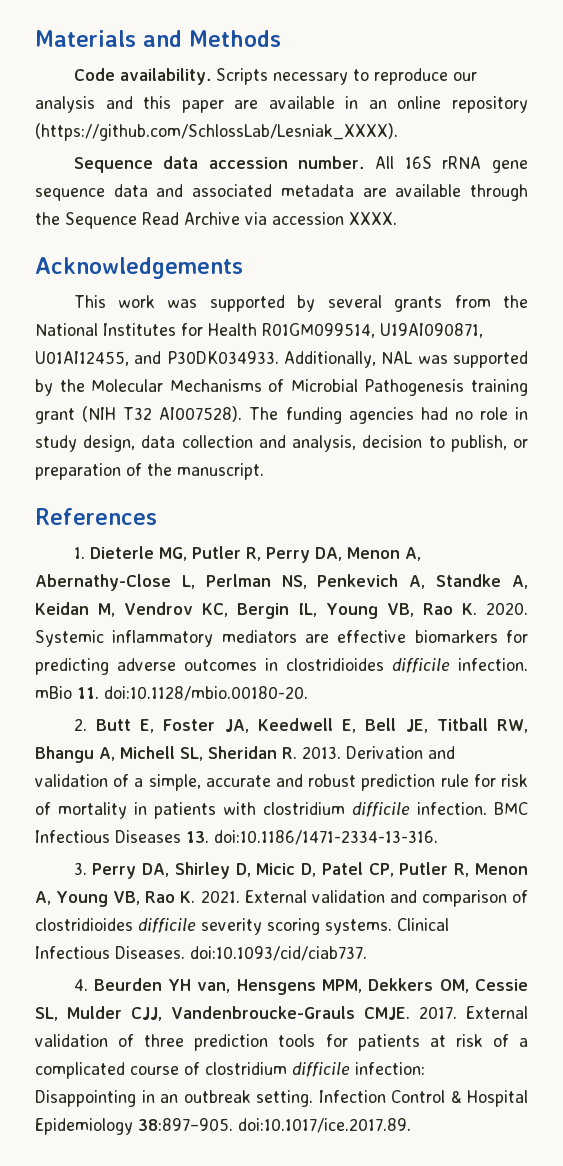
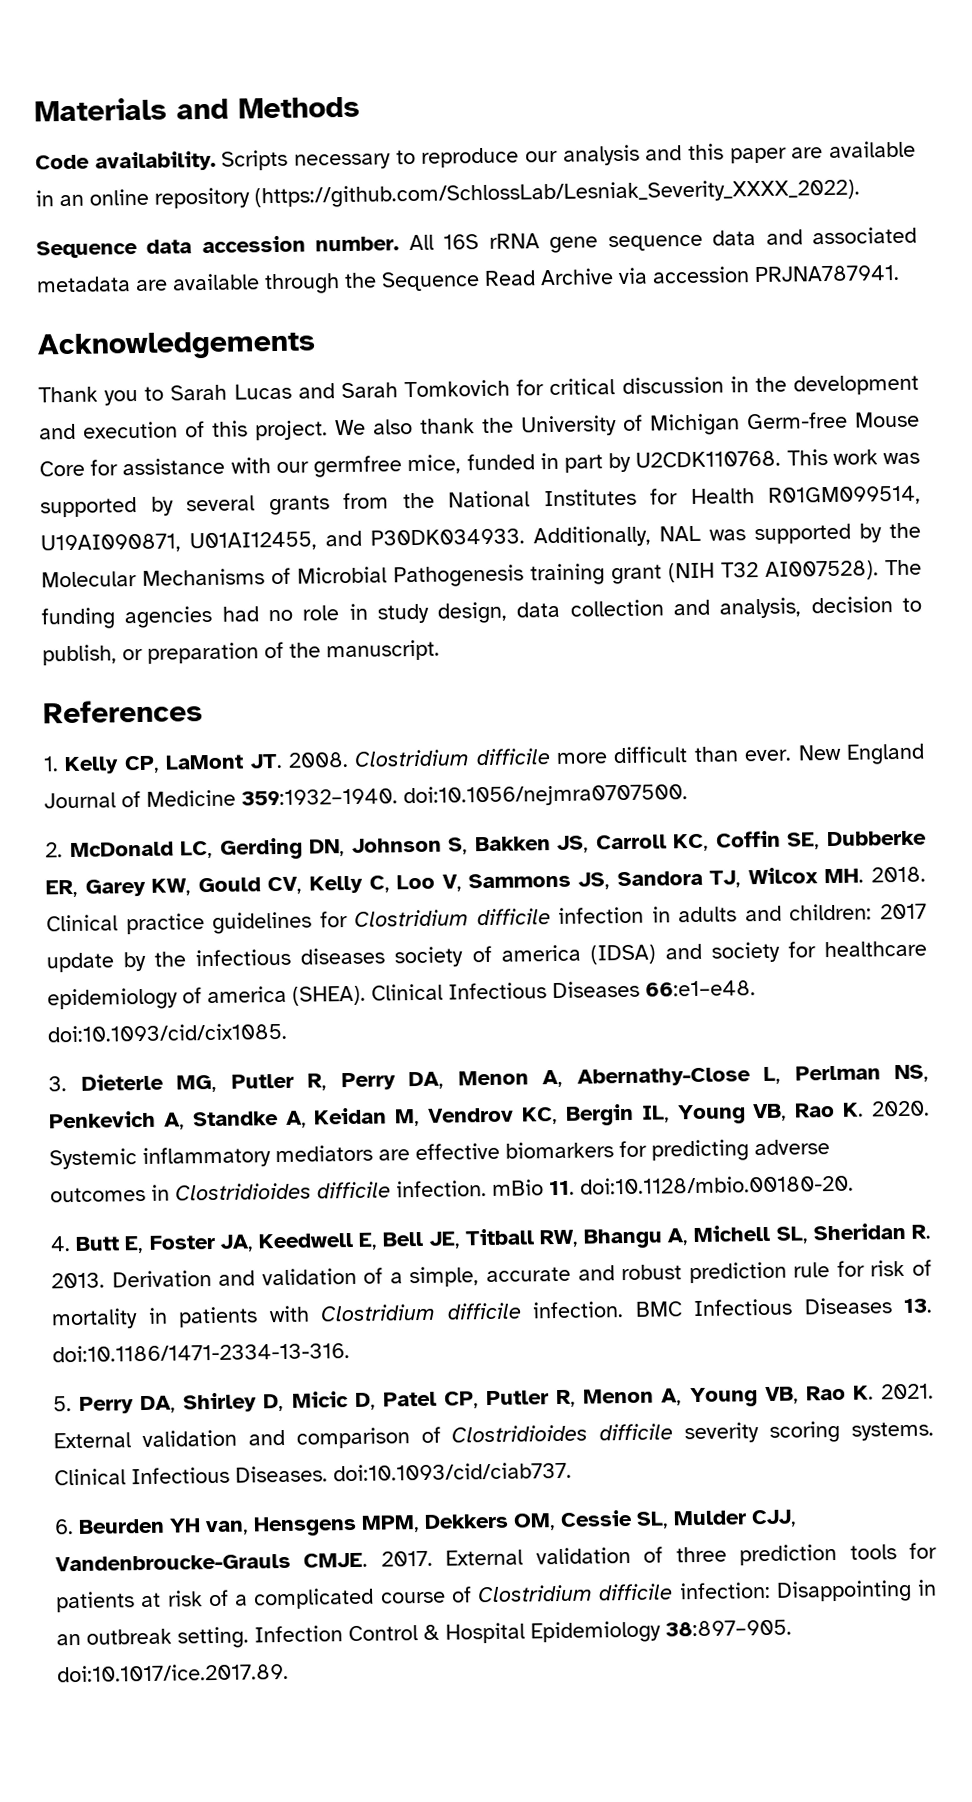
- Scripts necessary to reproduce our analysis and this paper are available in an online repository (https://github.com/SchlossLab/Lesniak_XXXX).
+ Scripts necessary to reproduce our analysis and this paper are available in an online repository (https://github.com/SchlossLab/Lesniak_Severity_XXXX_2022).
- All 16S rRNA gene sequence data and associated metadata are available through the Sequence Read Archive via accession XXXX.
+ All 16S rRNA gene sequence data and associated metadata are available through the Sequence Read Archive via accession PRJNA787941.
+ Thank you to Sarah Lucas and Sarah Tomkovich for critical discussion in the development and execution of this project. We also thank the University of Michigan Germ-free Mouse Core for assistance with our germfree mice, funded in part by U2CDK110768.
- 1. Dieterle MG, Putler R, Perry DA, Menon A, Abernathy-Close L, Perlman NS, Penkevich A, Standke A, Keidan M, Vendrov KC, Bergin IL, Young VB, Rao K. 2020.
+ 1. Kelly CP, LaMont JT. 2008. Clostridium difficile more difficult than ever. New England Journal of Medicine 359:1932–1940. doi:10.1056/nejmra0707500.
+ 2. McDonald LC, Gerding DN, Johnson S, Bakken JS, Carroll KC, Coffin SE, Dubberke ER, Garey KW, Gould CV, Kelly C, Loo V, Sammons JS, Sandora TJ, Wilcox MH. 2018. Clinical practice guidelines for Clostridium difficile infection in adults and children: 2017 update by the infectious diseases society of america (IDSA) and society for healthcare epidemiology of america (SHEA). Clinical Infectious Diseases 66:e1–e48. doi:10.1093/cid/cix1085.
+ 3. Dieterle MG, Putler R, Perry DA, Menon A, Abernathy-Close L, Perlman NS, Penkevich A, Standke A, Keidan M, Vendrov KC, Bergin IL, Young VB, Rao K. 2020.
- Systemic inflammatory mediators are effective biomarkers for predicting adverse outcomes in clostridioides difficile infection. mBio 11. doi:10.1128/mbio.00180-20.
+ Systemic inflammatory mediators are effective biomarkers for predicting adverse outcomes in Clostridioides difficile infection. mBio 11. doi:10.1128/mbio.00180-20.
- 2. Butt E, Foster JA, Keedwell E, Bell JE, Titball RW, Bhangu A, Michell SL, Sheridan R. 2013.
+ 4. Butt E, Foster JA, Keedwell E, Bell JE, Titball RW, Bhangu A, Michell SL, Sheridan R. 2013.
- Derivation and validation of a simple, accurate and robust prediction rule for risk of mortality in patients with clostridium difficile infection.
+ Derivation and validation of a simple, accurate and robust prediction rule for risk of mortality in patients with Clostridium difficile infection.
- 3. Perry DA, Shirley D, Micic D, Patel CP, Putler R, Menon A, Young VB, Rao K. 2021.
+ 5. Perry DA, Shirley D, Micic D, Patel CP, Putler R, Menon A, Young VB, Rao K. 2021.
- External validation and comparison of clostridioides difficile severity scoring systems.
+ External validation and comparison of Clostridioides difficile severity scoring systems.
- 4. Beurden YH van, Hensgens MPM, Dekkers OM, Cessie SL, Mulder CJJ, Vandenbroucke-Grauls CMJE.
+ 6. Beurden YH van, Hensgens MPM, Dekkers OM, Cessie SL, Mulder CJJ, Vandenbroucke-Grauls CMJE.
- External validation of three prediction tools for patients at risk of a complicated course of clostridium difficile infection: Disappointing in an outbreak setting.
+ External validation of three prediction tools for patients at risk of a complicated course of Clostridium difficile infection: Disappointing in an outbreak setting.

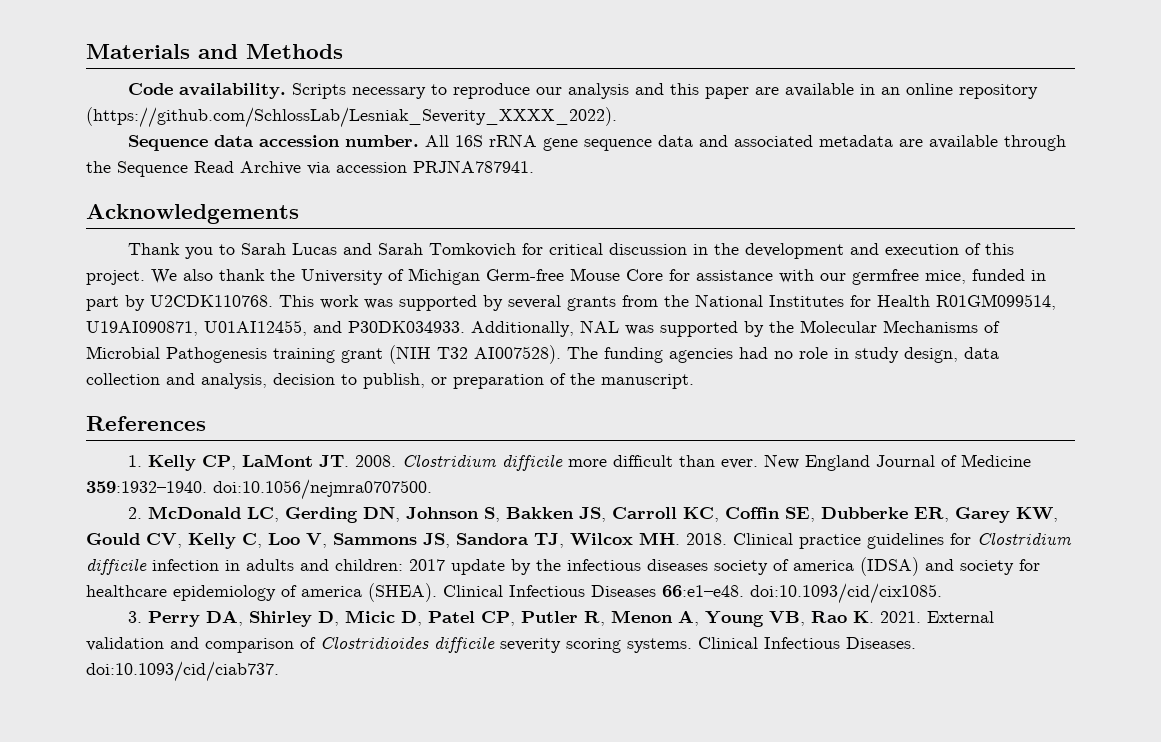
- 3. Dieterle MG, Putler R, Perry DA, Menon A, Abernathy-Close L, Perlman NS, Penkevich A, Standke A, Keidan M, Vendrov KC, Bergin IL, Young VB, Rao K. 2020. Systemic inflammatory mediators are effective biomarkers for predicting adverse outcomes in Clostridioides difficile infection. mBio 11. doi:10.1128/mbio.00180-20.
- 4. Butt E, Foster JA, Keedwell E, Bell JE, Titball RW, Bhangu A, Michell SL, Sheridan R. 2013. Derivation and validation of a simple, accurate and robust prediction rule for risk of mortality in patients with Clostridium difficile infection. BMC Infectious Diseases 13. doi:10.1186/1471-2334-13-316.
- 5. Perry DA, Shirley D, Micic D, Patel CP, Putler R, Menon A, Young VB, Rao K. 2021.
+ 3. Perry DA, Shirley D, Micic D, Patel CP, Putler R, Menon A, Young VB, Rao K. 2021.
- 6. Beurden YH van, Hensgens MPM, Dekkers OM, Cessie SL, Mulder CJJ, Vandenbroucke-Grauls CMJE. 2017. External validation of three prediction tools for patients at risk of a complicated course of Clostridium difficile infection: Disappointing in an outbreak setting. Infection Control & Hospital Epidemiology 38:897–905. doi:10.1017/ice.2017.89.

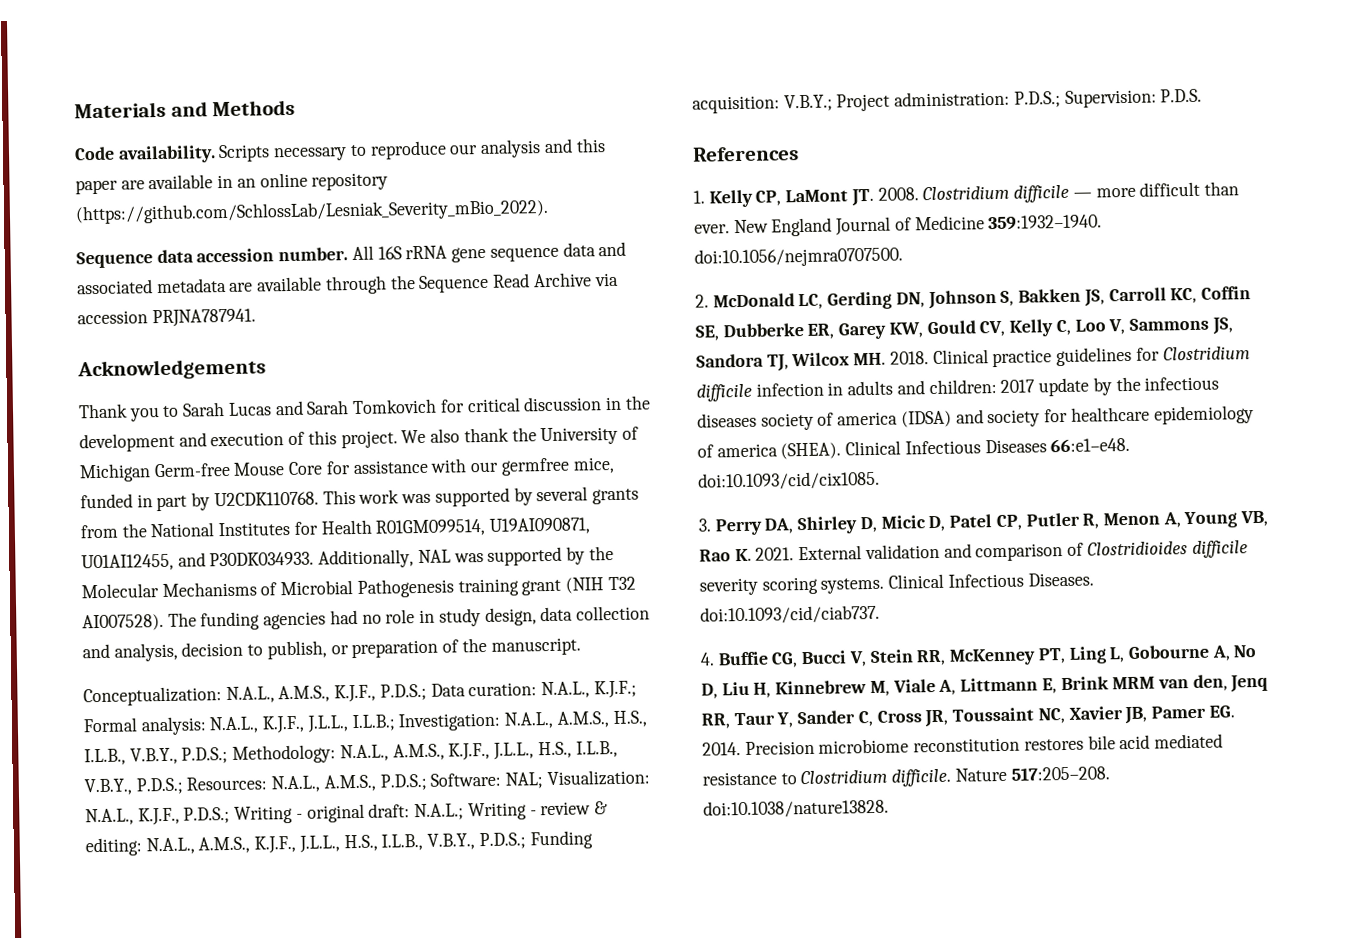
- Scripts necessary to reproduce our analysis and this paper are available in an online repository (https://github.com/SchlossLab/Lesniak_Severity_XXXX_2022).
+ Scripts necessary to reproduce our analysis and this paper are available in an online repository (https://github.com/SchlossLab/Lesniak_Severity_mBio_2022).
+ Conceptualization: N.A.L., A.M.S., K.J.F., P.D.S.; Data curation: N.A.L., K.J.F.; Formal analysis: N.A.L., K.J.F., J.L.L., I.L.B.; Investigation: N.A.L., A.M.S., H.S., I.L.B., V.B.Y., P.D.S.; Methodology: N.A.L., A.M.S., K.J.F., J.L.L., H.S., I.L.B., V.B.Y., P.D.S.; Resources: N.A.L., A.M.S., P.D.S.; Software: NAL; Visualization: N.A.L., K.J.F., P.D.S.; Writing - original draft: N.A.L.; Writing - review & editing: N.A.L., A.M.S., K.J.F., J.L.L., H.S., I.L.B., V.B.Y., P.D.S.; Funding acquisition: V.B.Y.; Project administration: P.D.S.; Supervision: P.D.S.
- Clostridium difficile more difficult than ever.
+ Clostridium difficile — more difficult than ever.
+ 4. Buffie CG, Bucci V, Stein RR, McKenney PT, Ling L, Gobourne A, No D, Liu H, Kinnebrew M, Viale A, Littmann E, Brink MRM van den, Jenq RR, Taur Y, Sander C, Cross JR, Toussaint NC, Xavier JB, Pamer EG. 2014. Precision microbiome reconstitution restores bile acid mediated resistance to Clostridium difficile. Nature 517:205–208. doi:10.1038/nature13828.

